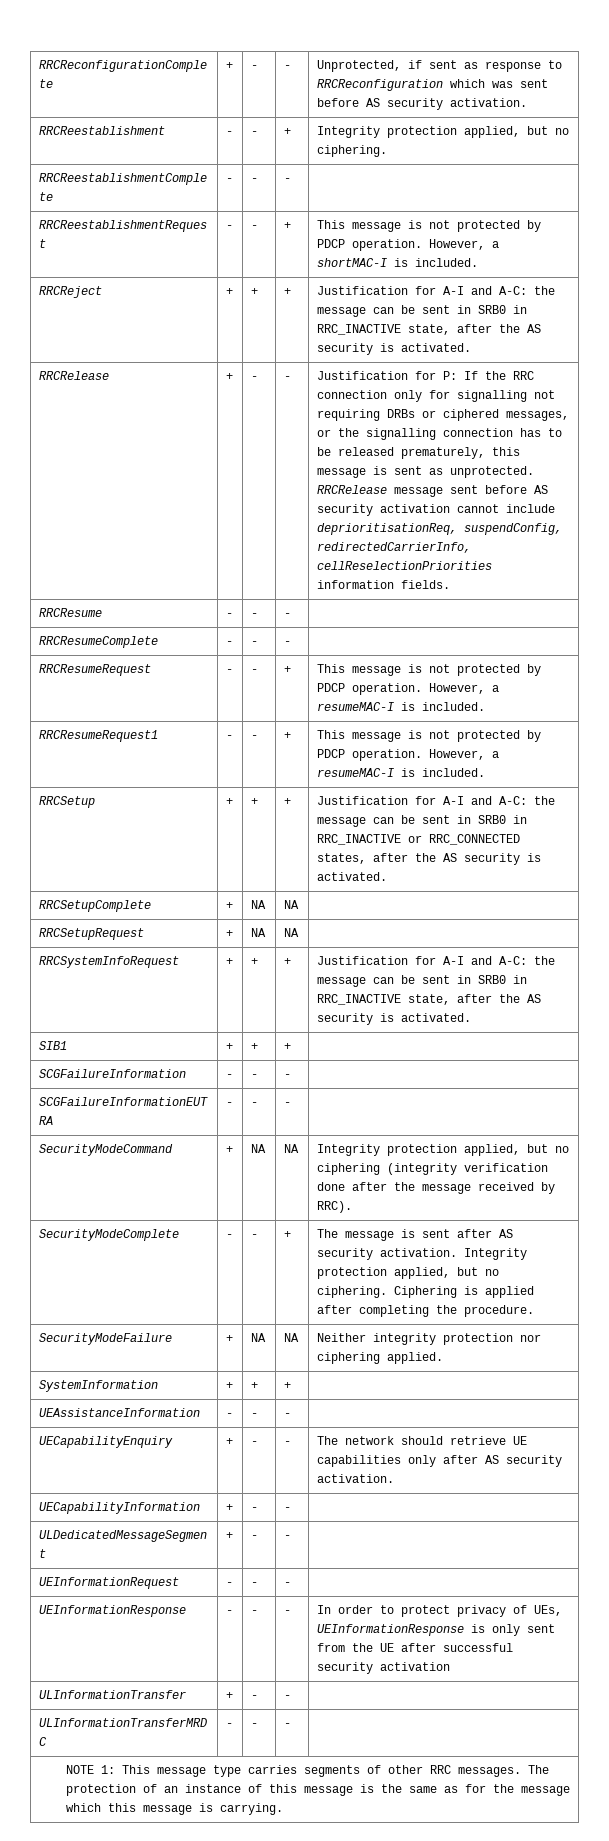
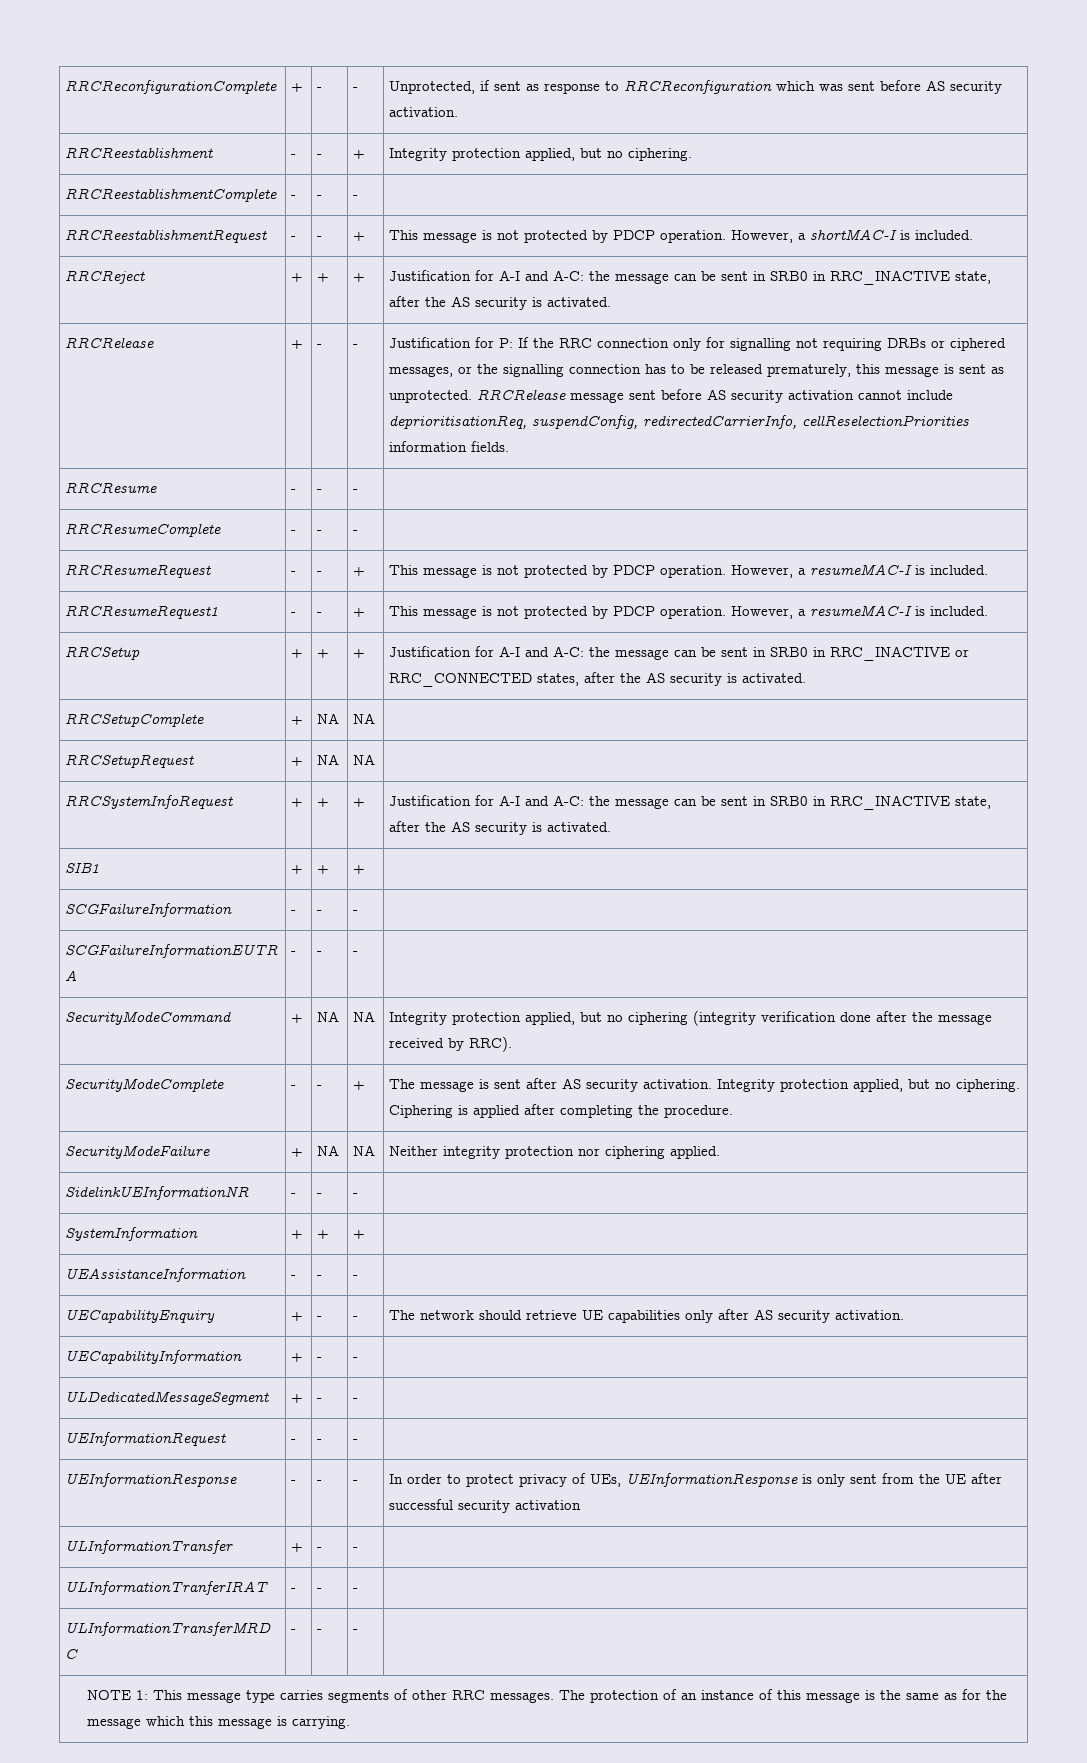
+ SidelinkUEInformationNR | - | - | - |
+ ULInformationTranferIRAT | - | - | - |

